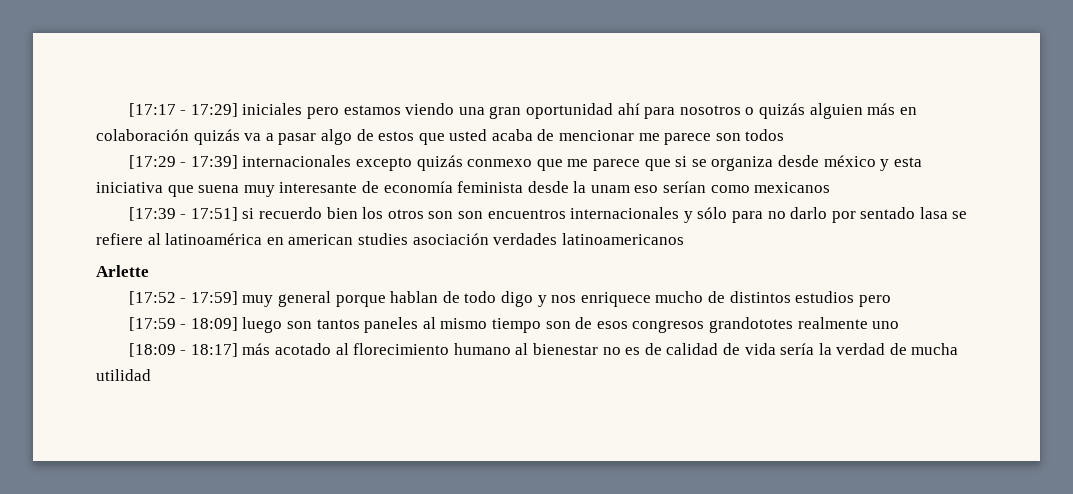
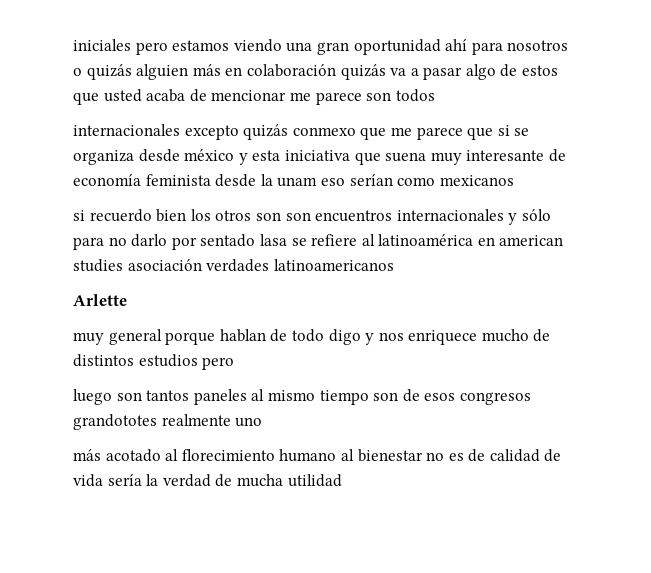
- [17:17 - 17:29] iniciales pero estamos viendo una gran oportunidad ahí para nosotros o quizás alguien más en colaboración quizás va a pasar algo de estos que usted acaba de mencionar me parece son todos
+ iniciales pero estamos viendo una gran oportunidad ahí para nosotros o quizás alguien más en colaboración quizás va a pasar algo de estos que usted acaba de mencionar me parece son todos
- [17:29 - 17:39] internacionales excepto quizás conmexo que me parece que si se organiza desde méxico y esta iniciativa que suena muy interesante de economía feminista desde la unam eso serían como mexicanos
+ internacionales excepto quizás conmexo que me parece que si se organiza desde méxico y esta iniciativa que suena muy interesante de economía feminista desde la unam eso serían como mexicanos
- [17:39 - 17:51] si recuerdo bien los otros son son encuentros internacionales y sólo para no darlo por sentado lasa se refiere al latinoamérica en american studies asociación verdades latinoamericanos
+ si recuerdo bien los otros son son encuentros internacionales y sólo para no darlo por sentado lasa se refiere al latinoamérica en american studies asociación verdades latinoamericanos
- [17:52 - 17:59] muy general porque hablan de todo digo y nos enriquece mucho de distintos estudios pero
+ muy general porque hablan de todo digo y nos enriquece mucho de distintos estudios pero
- [17:59 - 18:09] luego son tantos paneles al mismo tiempo son de esos congresos grandototes realmente uno
+ luego son tantos paneles al mismo tiempo son de esos congresos grandototes realmente uno
- [18:09 - 18:17] más acotado al florecimiento humano al bienestar no es de calidad de vida sería la verdad de mucha utilidad
+ más acotado al florecimiento humano al bienestar no es de calidad de vida sería la verdad de mucha utilidad

